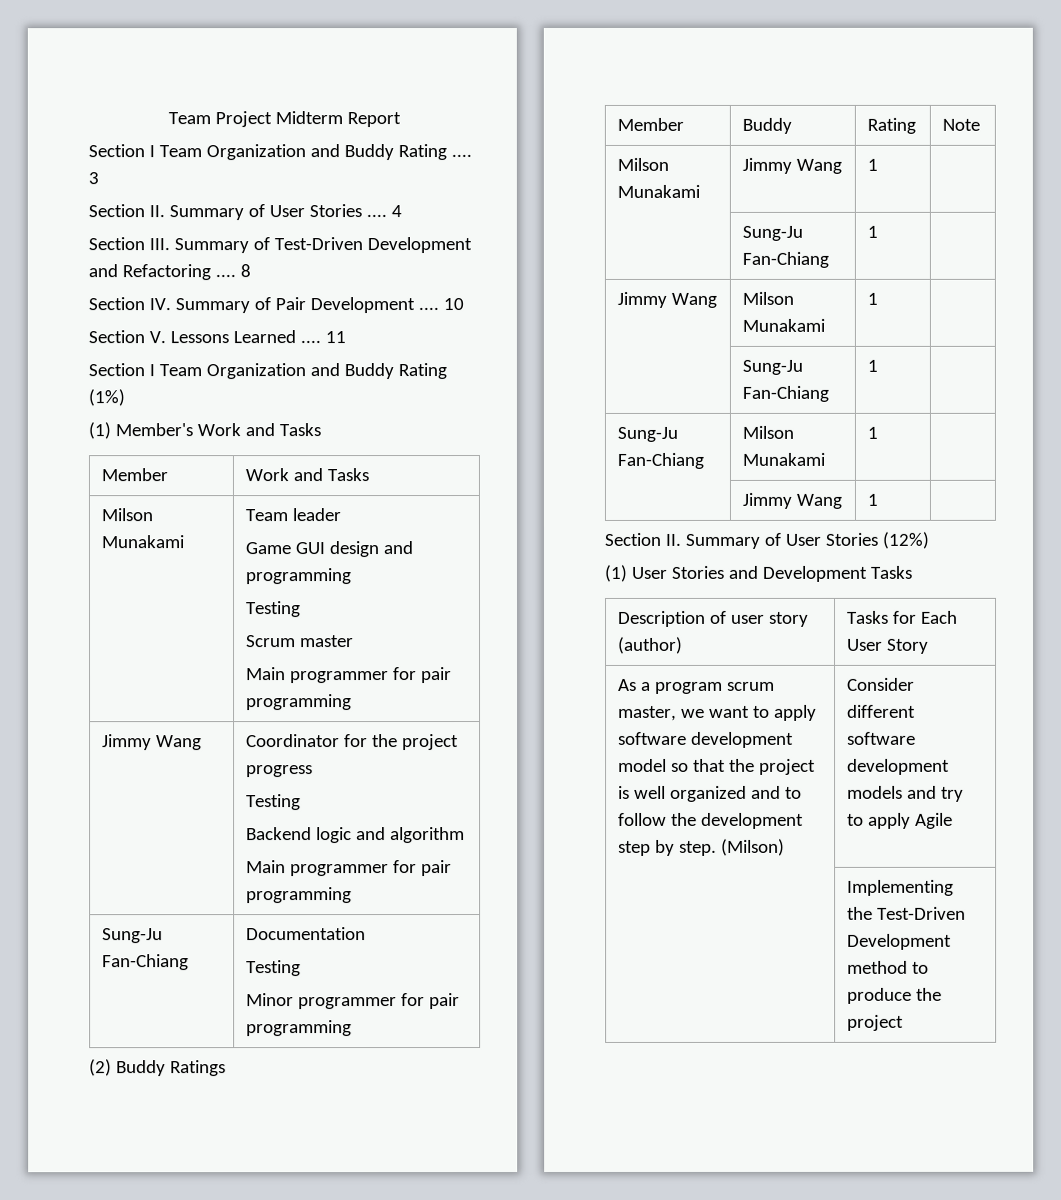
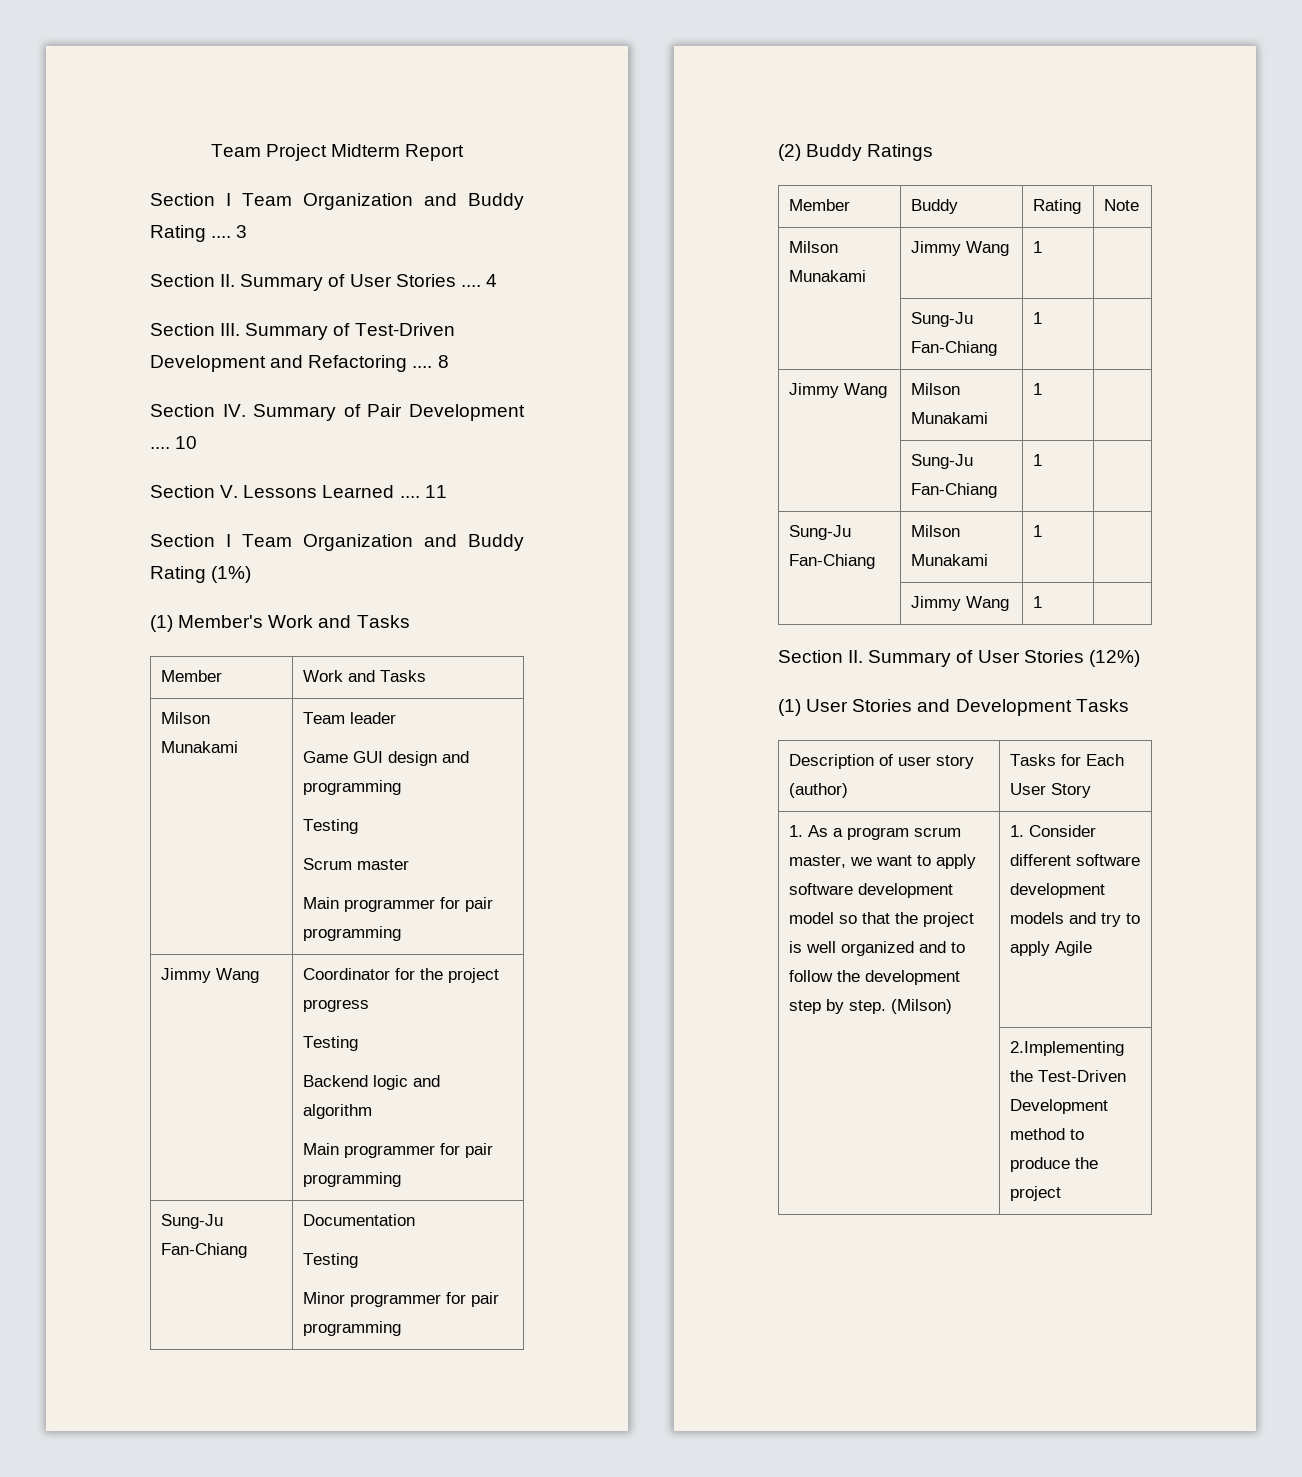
- As a program scrum master, we want to apply software development model so that the project is well organized and to follow the development step by step. (Milson) | Consider different software development models and try to apply Agile
+ 1. As a program scrum master, we want to apply software development model so that the project is well organized and to follow the development step by step. (Milson) | 1. Consider different software development models and try to apply Agile
- | Implementing the Test-Driven Development method to produce the project
+ | 2.Implementing the Test-Driven Development method to produce the project

